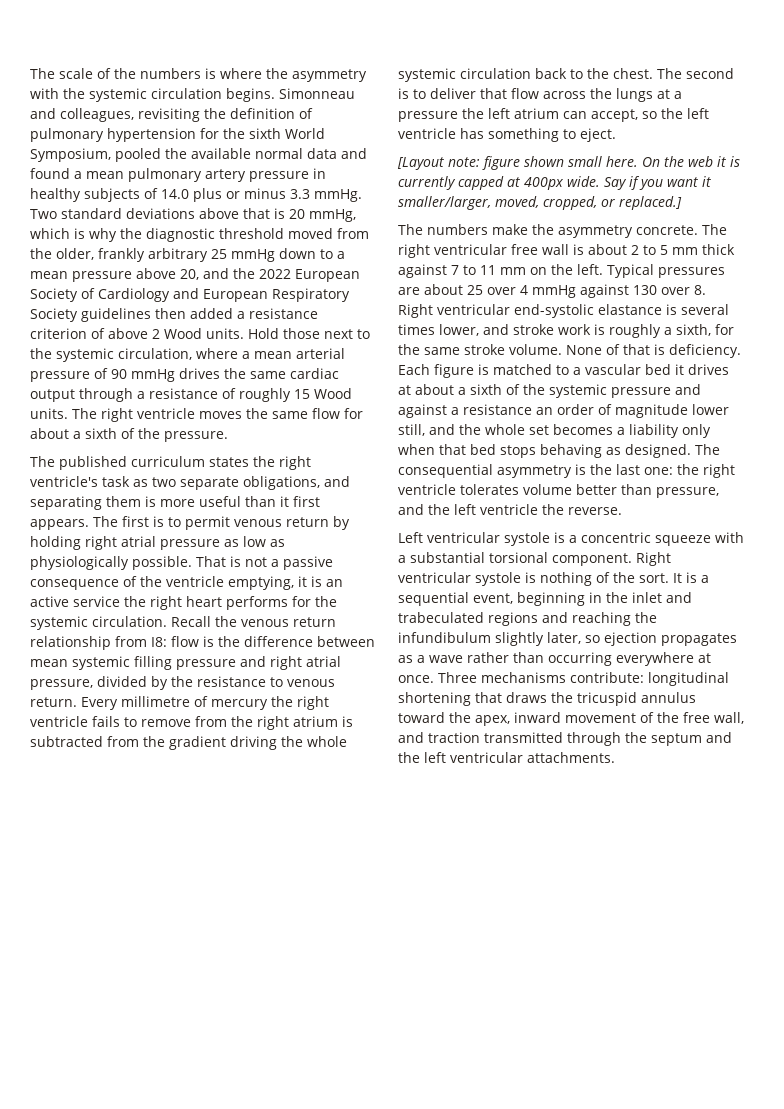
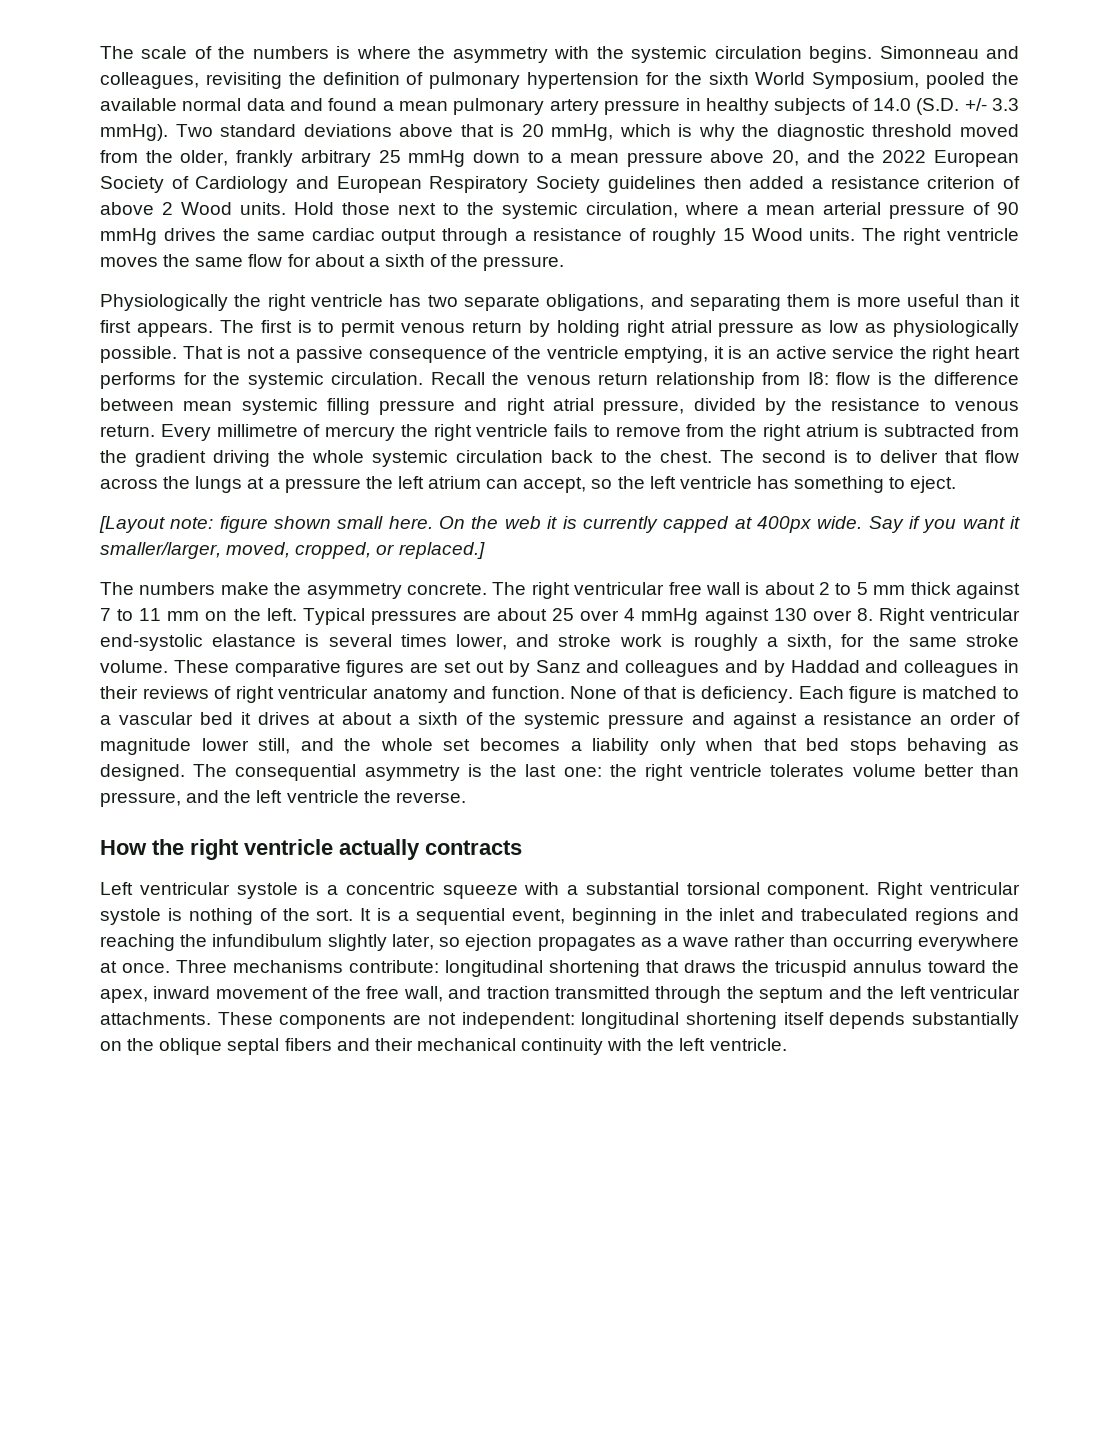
- Simonneau and colleagues, revisiting the definition of pulmonary hypertension for the sixth World Symposium, pooled the available normal data and found a mean pulmonary artery pressure in healthy subjects of 14.0 plus or minus 3.3 mmHg.
+ Simonneau and colleagues, revisiting the definition of pulmonary hypertension for the sixth World Symposium, pooled the available normal data and found a mean pulmonary artery pressure in healthy subjects of 14.0 (S.D. +/- 3.3 mmHg).
- The published curriculum states the right ventricle's task as two separate obligations, and separating them is more useful than it first appears.
+ Physiologically the right ventricle has two separate obligations, and separating them is more useful than it first appears.
+ These comparative figures are set out by Sanz and colleagues and by Haddad and colleagues in their reviews of right ventricular anatomy and function.
+ How the right ventricle actually contracts
+ These components are not independent: longitudinal shortening itself depends substantially on the oblique septal fibers and their mechanical continuity with the left ventricle.

